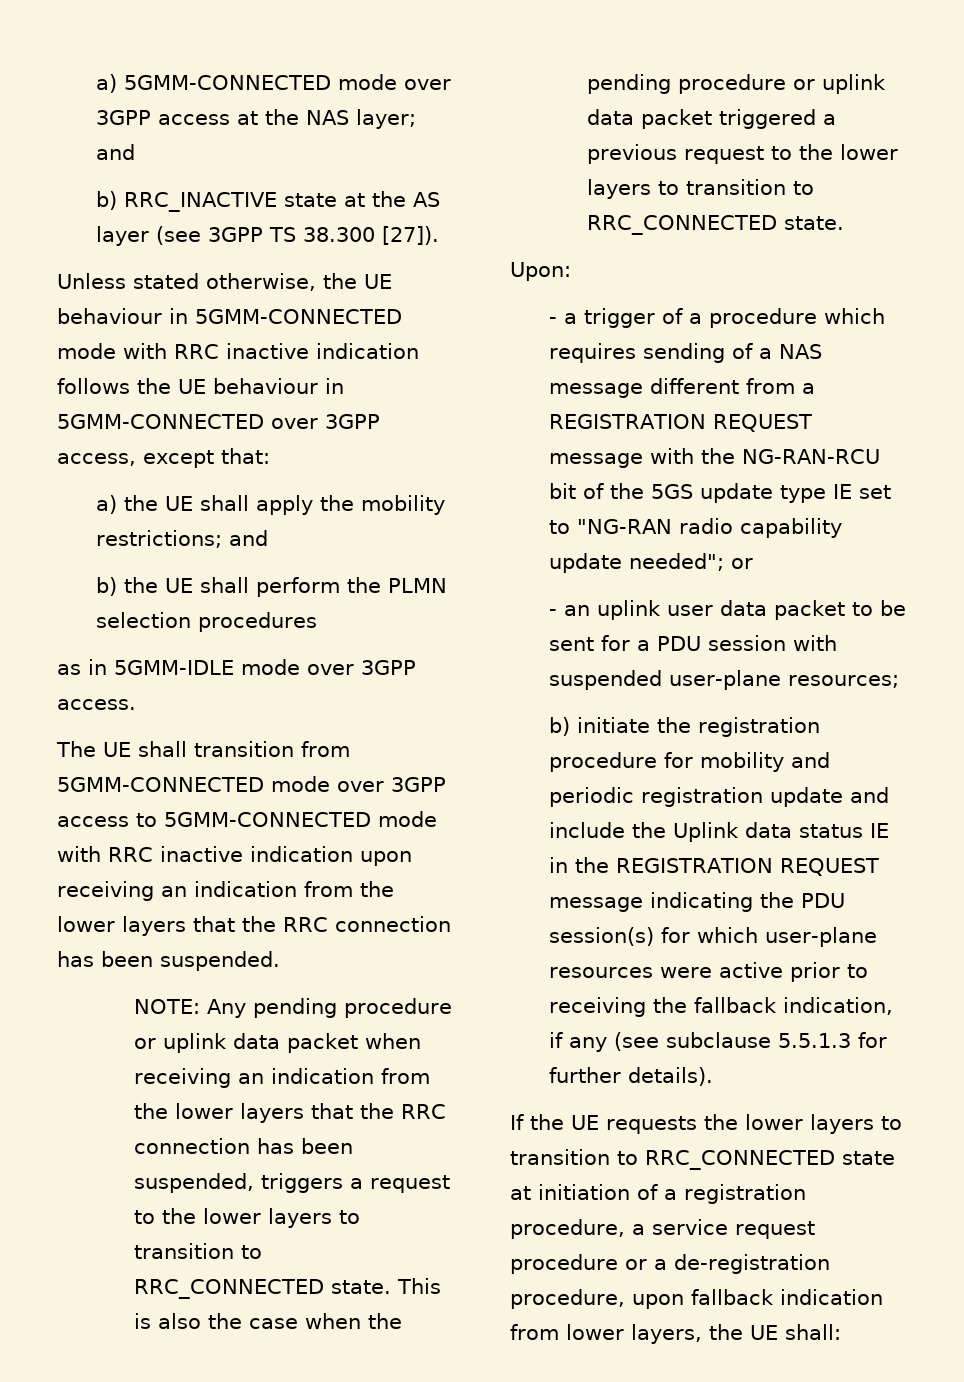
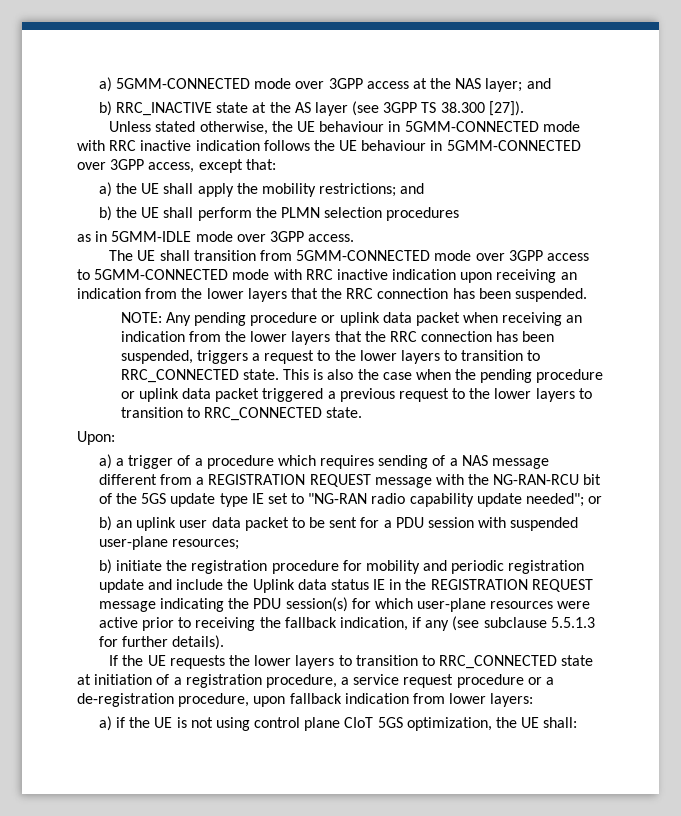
- - a trigger of a procedure which requires sending of a NAS message different from a REGISTRATION REQUEST message with the NG-RAN-RCU bit of the 5GS update type IE set to "NG-RAN radio capability update needed"; or
+ a) a trigger of a procedure which requires sending of a NAS message different from a REGISTRATION REQUEST message with the NG-RAN-RCU bit of the 5GS update type IE set to "NG-RAN radio capability update needed"; or
- - an uplink user data packet to be sent for a PDU session with suspended user-plane resources;
+ b) an uplink user data packet to be sent for a PDU session with suspended user-plane resources;
- If the UE requests the lower layers to transition to RRC_CONNECTED state at initiation of a registration procedure, a service request procedure or a de-registration procedure, upon fallback indication from lower layers, the UE shall:
+ If the UE requests the lower layers to transition to RRC_CONNECTED state at initiation of a registration procedure, a service request procedure or a de-registration procedure, upon fallback indication from lower layers:
+ a) if the UE is not using control plane CIoT 5GS optimization, the UE shall:

